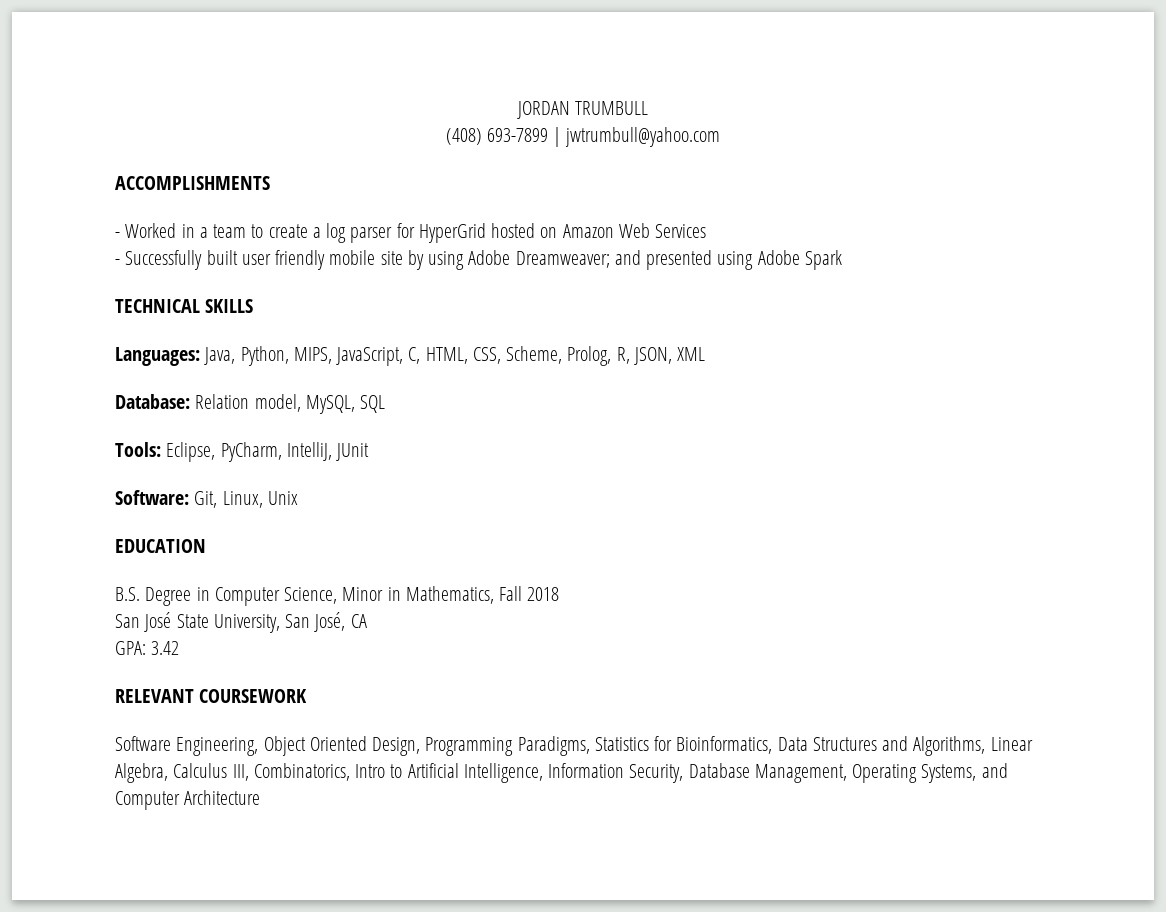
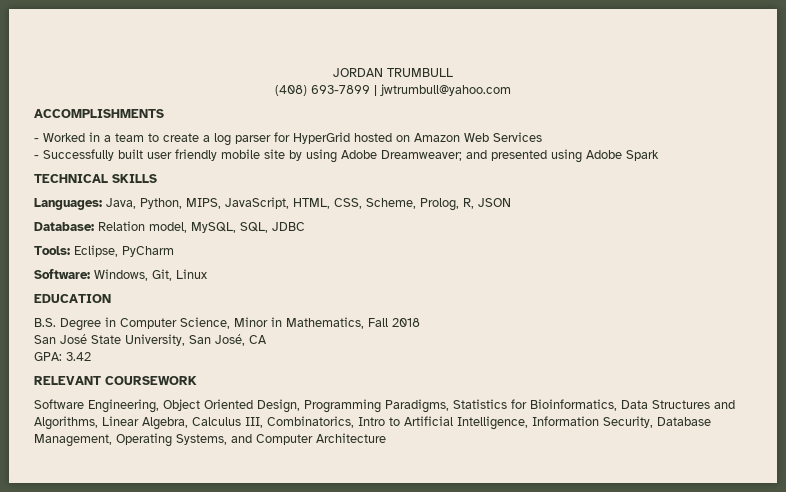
- Languages: Java, Python, MIPS, JavaScript, C, HTML, CSS, Scheme, Prolog, R, JSON, XML
+ Languages: Java, Python, MIPS, JavaScript, HTML, CSS, Scheme, Prolog, R, JSON
- Database: Relation model, MySQL, SQL
+ Database: Relation model, MySQL, SQL, JDBC
- Tools: Eclipse, PyCharm, IntelliJ, JUnit
- Software: Git, Linux, Unix
+ Tools: Eclipse, PyCharm
+ Software: Windows, Git, Linux

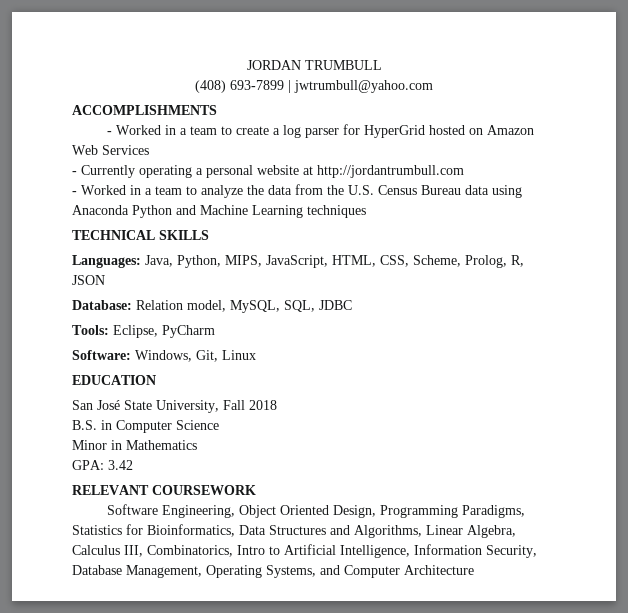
- - Successfully built user friendly mobile site by using Adobe Dreamweaver; and presented using Adobe Spark
+ - Currently operating a personal website at http://jordantrumbull.com
+ - Worked in a team to analyze the data from the U.S. Census Bureau data using Anaconda Python and Machine Learning techniques
- B.S. Degree in Computer Science, Minor in Mathematics, Fall 2018
- San José State University, San José, CA
+ San José State University, Fall 2018
+ B.S. in Computer Science
+ Minor in Mathematics

